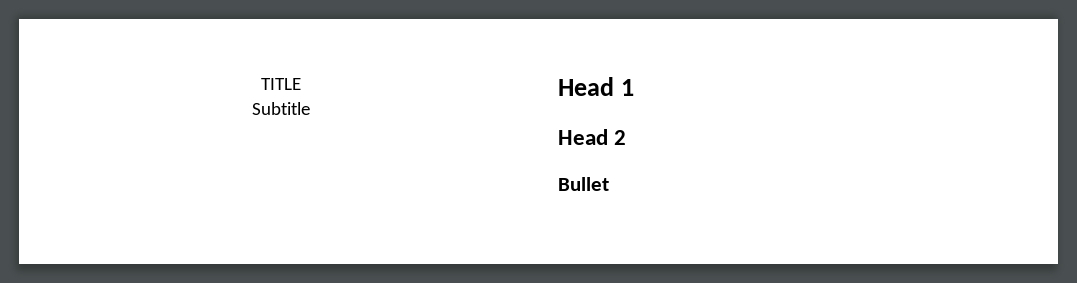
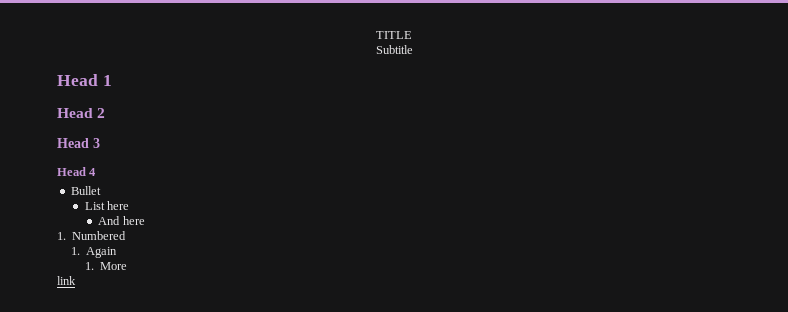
+ Head 3
+ Head 4
  Bullet
+ List here
+ And here
+ 1. Numbered
+ 1. Again
+ 1. More
+ link

